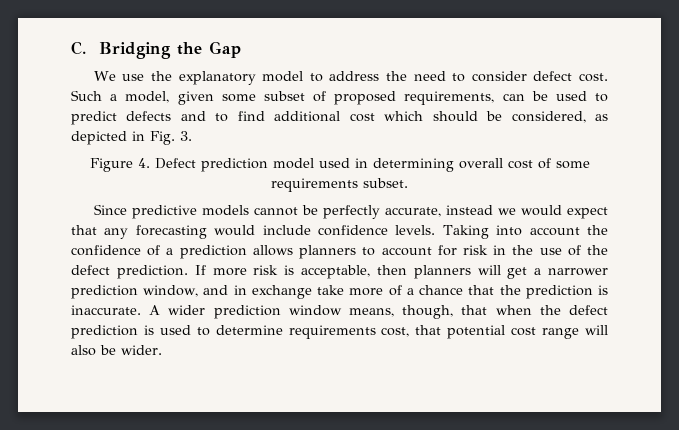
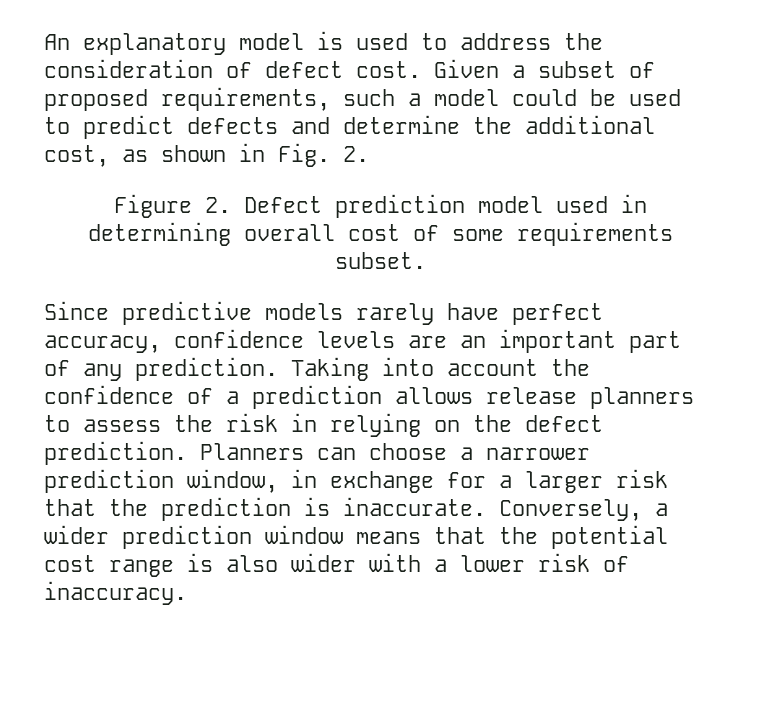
- C. Bridging the Gap
- We use the explanatory model to address the need to consider defect cost. Such a model, given some subset of proposed requirements, can be used to predict defects and to find additional cost which should be considered, as depicted in Fig. 3.
+ An explanatory model is used to address the consideration of defect cost. Given a subset of proposed requirements, such a model could be used to predict defects and determine the additional cost, as shown in Fig. 2.
- Figure 4. Defect prediction model used in determining overall cost of some requirements subset.
+ Figure 2. Defect prediction model used in determining overall cost of some requirements subset.
- Since predictive models cannot be perfectly accurate, instead we would expect that any forecasting would include confidence levels.
+ Since predictive models rarely have perfect accuracy, confidence levels are an important part of any prediction.
- Taking into account the confidence of a prediction allows planners to account for risk in the use of the defect prediction. If more risk is acceptable, then planners will get a narrower prediction window, and in exchange take more of a chance that the prediction is inaccurate.
+ Taking into account the confidence of a prediction allows release planners to assess the risk in relying on the defect prediction. Planners can choose a narrower prediction window, in exchange for a larger risk that the prediction is inaccurate.
- A wider prediction window means, though, that when the defect prediction is used to determine requirements cost, that potential cost range will also be wider.
+ Conversely, a wider prediction window means that the potential cost range is also wider with a lower risk of inaccuracy.

